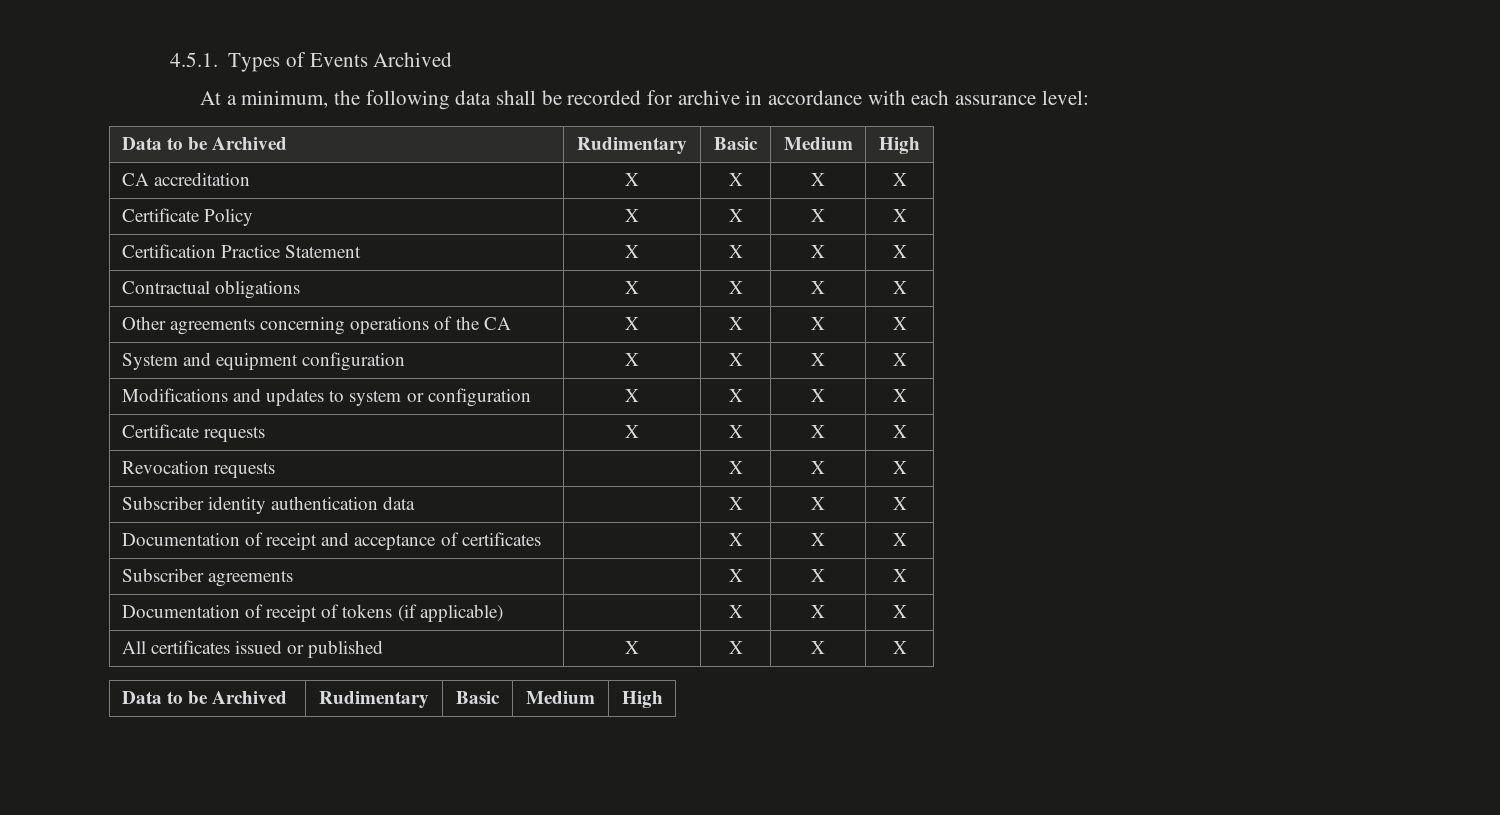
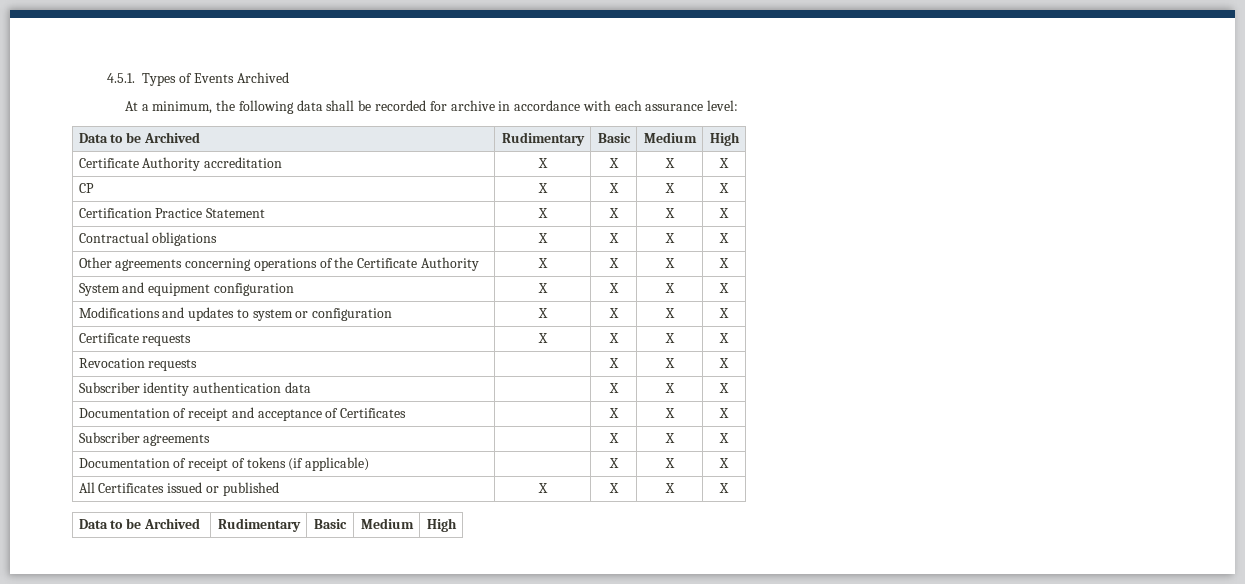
- CA accreditation | X | X | X | X
+ Certificate Authority accreditation | X | X | X | X
- Certificate Policy | X | X | X | X
+ CP | X | X | X | X
- Other agreements concerning operations of the CA | X | X | X | X
+ Other agreements concerning operations of the Certificate Authority | X | X | X | X
- Documentation of receipt and acceptance of certificates | | X | X | X
+ Documentation of receipt and acceptance of Certificates | | X | X | X
- All certificates issued or published | X | X | X | X
+ All Certificates issued or published | X | X | X | X

